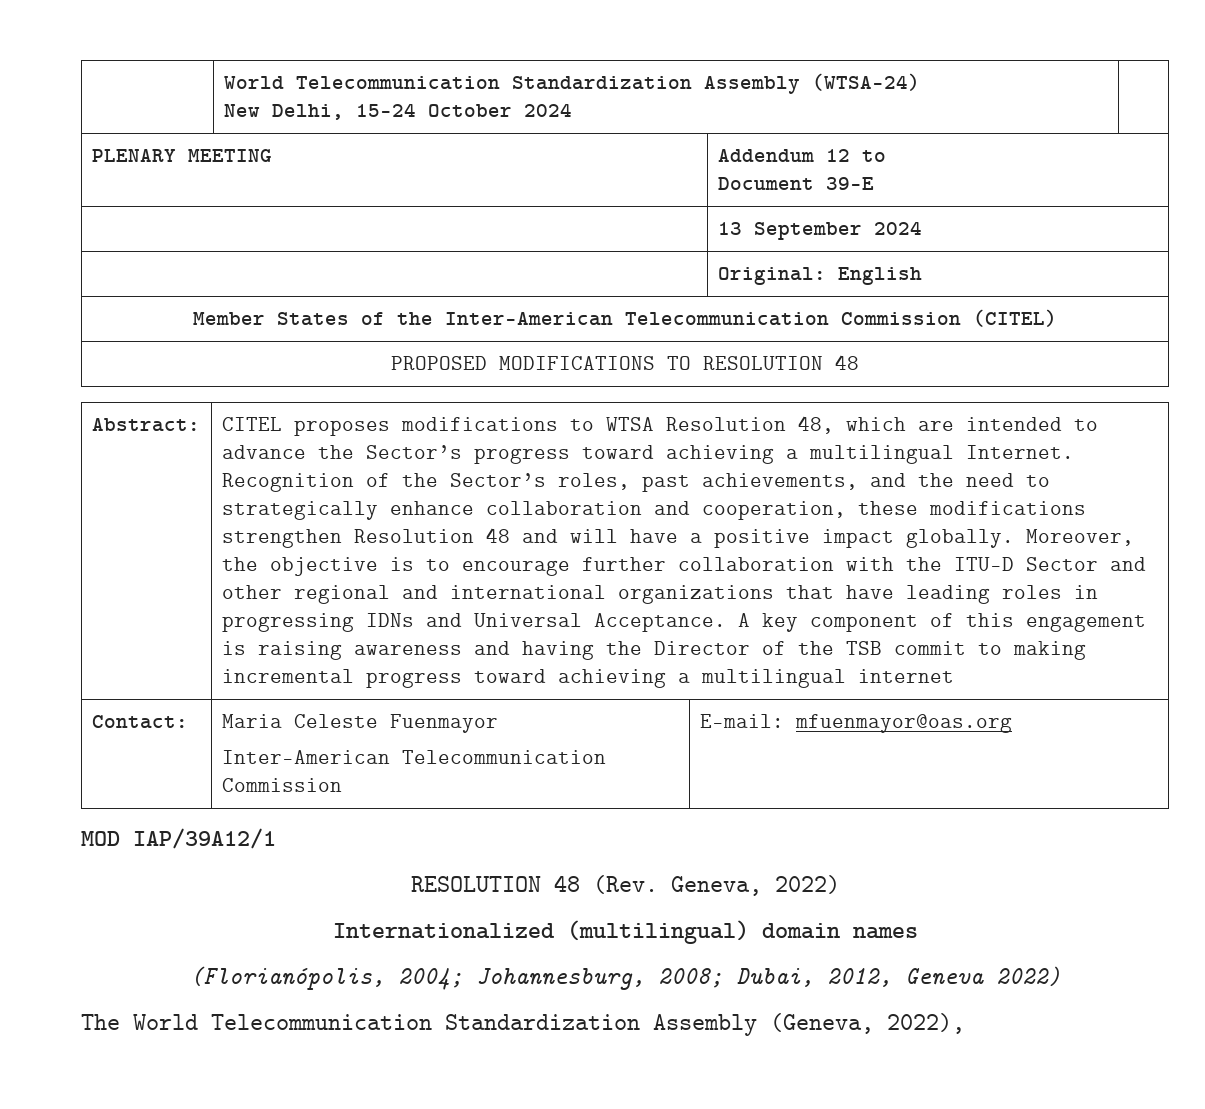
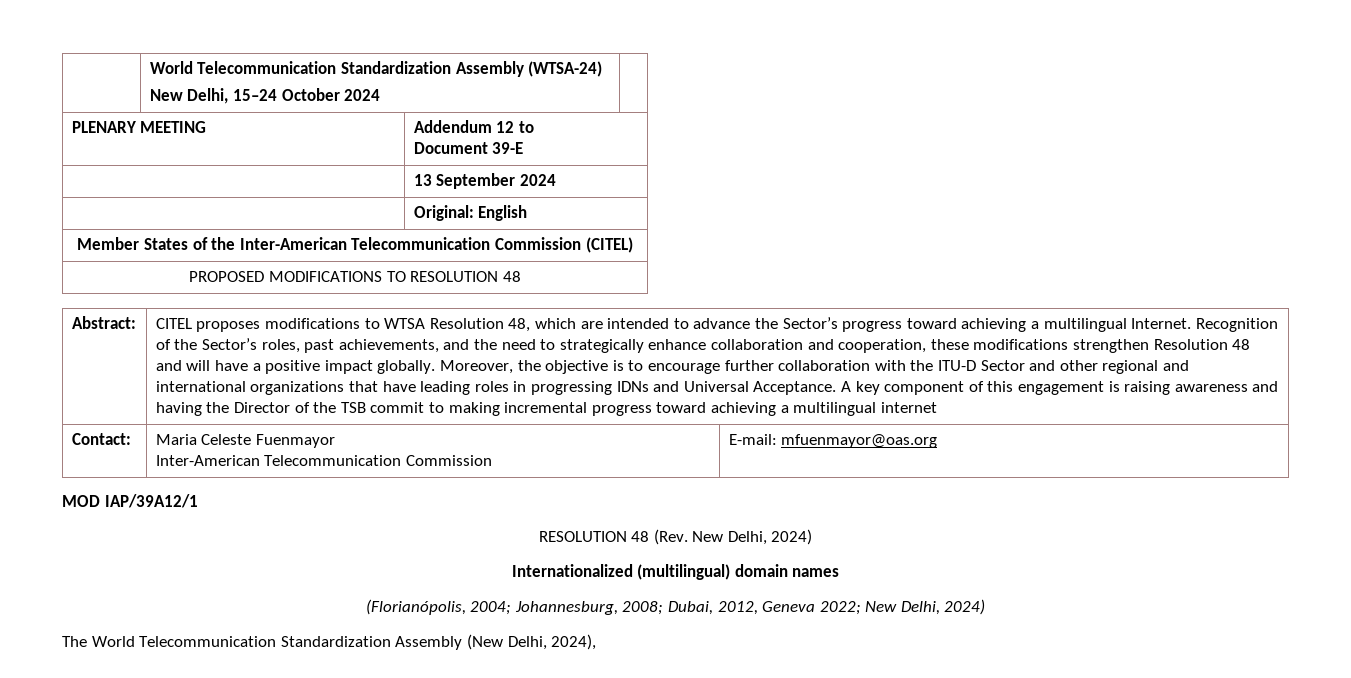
- RESOLUTION 48 (Rev. Geneva, 2022)
+ RESOLUTION 48 (Rev. New Delhi, 2024)
- (Florianópolis, 2004; Johannesburg, 2008; Dubai, 2012, Geneva 2022)
+ (Florianópolis, 2004; Johannesburg, 2008; Dubai, 2012, Geneva 2022; New Delhi, 2024)
- The World Telecommunication Standardization Assembly (Geneva, 2022),
+ The World Telecommunication Standardization Assembly (New Delhi, 2024),

